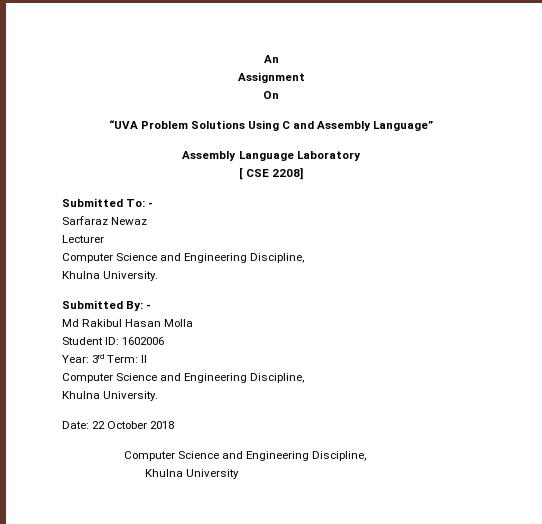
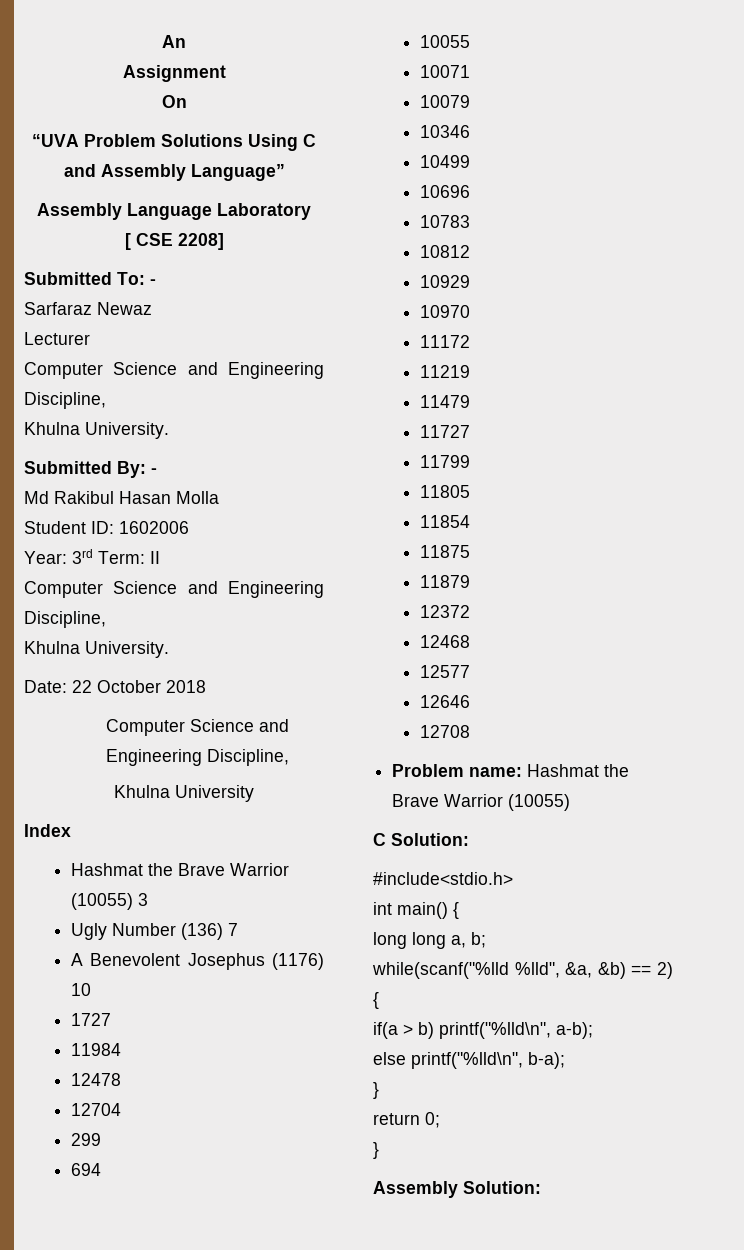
+ Index
+ Hashmat the Brave Warrior (10055) 3
+ Ugly Number (136) 7
+ A Benevolent Josephus (1176) 10
+ 1727
+ 11984
+ 12478
+ 12704
+ 299
+ 694
+ 10055
+ 10071
+ 10079
+ 10346
+ 10499
+ 10696
+ 10783
+ 10812
+ 10929
+ 10970
+ 11172
+ 11219
+ 11479
+ 11727
+ 11799
+ 11805
+ 11854
+ 11875
+ 11879
+ 12372
+ 12468
+ 12577
+ 12646
+ 12708
+ Problem name: Hashmat the Brave Warrior (10055)
+ C Solution:
+ #include<stdio.h>
+ int main() {
+ long long a, b;
+ while(scanf("%lld %lld", &a, &b) == 2) {
+ if(a > b) printf("%lld\n", a-b);
+ else printf("%lld\n", b-a);
+ }
+ return 0;
+ }
+ Assembly Solution:

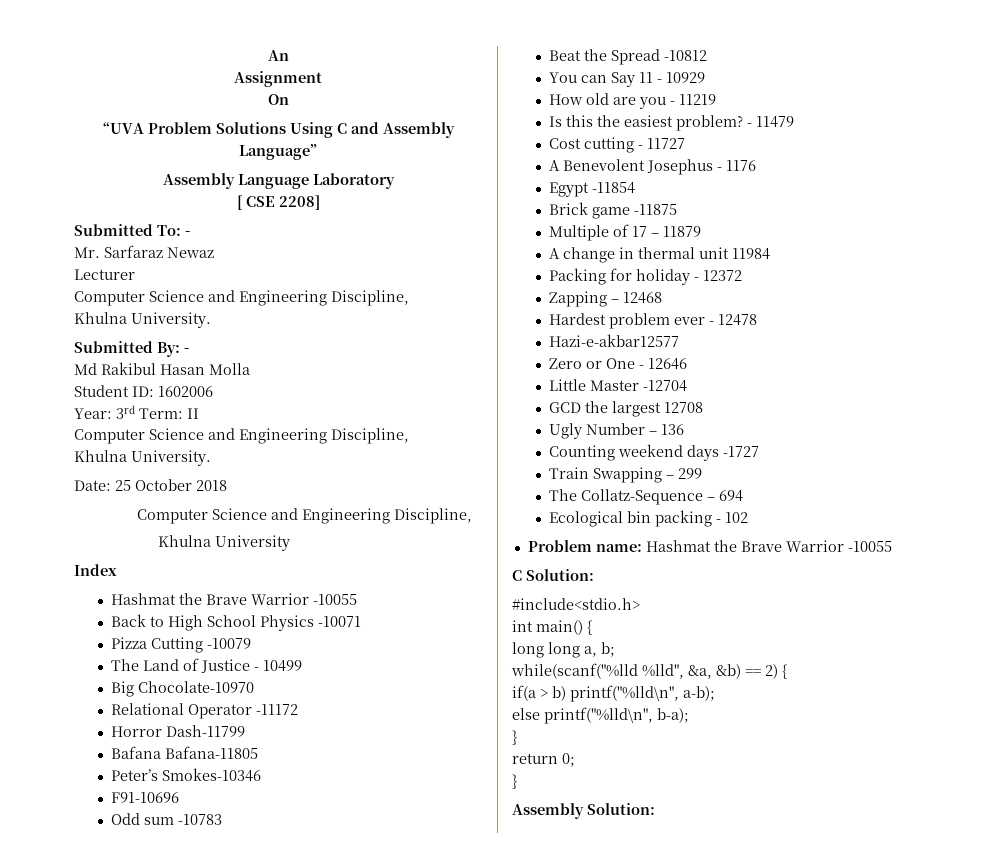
- Sarfaraz Newaz
+ Mr. Sarfaraz Newaz
- Date: 22 October 2018
+ Date: 25 October 2018
  Index
- Hashmat the Brave Warrior (10055) 3
- Ugly Number (136) 7
- A Benevolent Josephus (1176) 10
- 1727
- 11984
- 12478
- 12704
- 299
- 694
- 10055
- 10071
- 10079
- 10346
- 10499
- 10696
- 10783
- 10812
- 10929
- 10970
- 11172
- 11219
- 11479
- 11727
- 11799
- 11805
- 11854
- 11875
- 11879
- 12372
- 12468
- 12577
- 12646
- 12708
+ Hashmat the Brave Warrior -10055
+ Back to High School Physics -10071
+ Pizza Cutting -10079
+ The Land of Justice - 10499
+ Big Chocolate-10970
+ Relational Operator -11172
+ Horror Dash-11799
+ Bafana Bafana-11805
+ Peter’s Smokes-10346
+ F91-10696
+ Odd sum -10783
+ Beat the Spread -10812
+ You can Say 11 - 10929
+ How old are you - 11219
+ Is this the easiest problem? - 11479
+ Cost cutting - 11727
+ A Benevolent Josephus - 1176
+ Egypt -11854
+ Brick game -11875
+ Multiple of 17 – 11879
+ A change in thermal unit 11984
+ Packing for holiday - 12372
+ Zapping – 12468
+ Hardest problem ever - 12478
+ Hazi-e-akbar12577
+ Zero or One - 12646
+ Little Master -12704
+ GCD the largest 12708
+ Ugly Number – 136
+ Counting weekend days -1727
+ Train Swapping – 299
+ The Collatz-Sequence – 694
+ Ecological bin packing - 102
- Problem name: Hashmat the Brave Warrior (10055)
+ Problem name: Hashmat the Brave Warrior -10055

